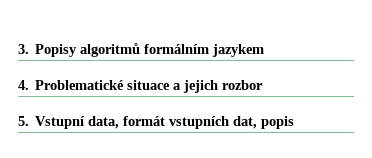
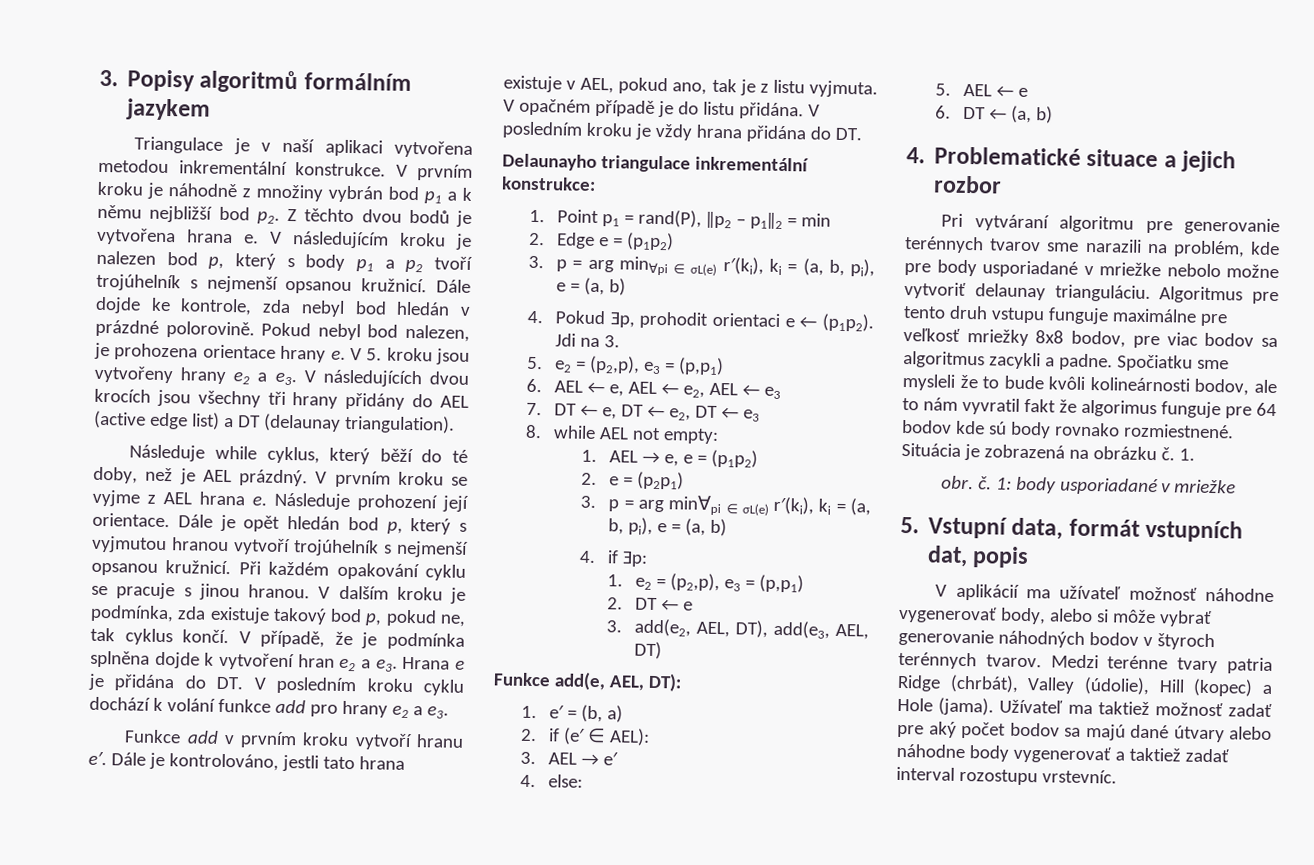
+ Triangulace je v naší aplikaci vytvořena metodou inkrementální konstrukce. V prvním kroku je náhodně z množiny vybrán bod p1 a k němu nejbližší bod p2. Z těchto dvou bodů je vytvořena hrana e. V následujícím kroku je nalezen bod p, který s body p1 a p2 tvoří trojúhelník s nejmenší opsanou kružnicí. Dále dojde ke kontrole, zda nebyl bod hledán v prázdné polorovině. Pokud nebyl bod nalezen, je prohozena orientace hrany e. V 5. kroku jsou vytvořeny hrany e2 a e3. V následujících dvou krocích jsou všechny tři hrany přidány do AEL (active edge list) a DT (delaunay triangulation).
+ Následuje while cyklus, který běží do té doby, než je AEL prázdný. V prvním kroku se vyjme z AEL hrana e. Následuje prohození její orientace. Dále je opět hledán bod p, který s vyjmutou hranou vytvoří trojúhelník s nejmenší opsanou kružnicí. Při každém opakování cyklu se pracuje s jinou hranou. V dalším kroku je podmínka, zda existuje takový bod p, pokud ne, tak cyklus končí. V případě, že je podmínka splněna dojde k vytvoření hran e2 a e3. Hrana e je přidána do DT. V posledním kroku cyklu dochází k volání funkce add pro hrany e2 a e3.
+ Funkce add v prvním kroku vytvoří hranu e′. Dále je kontrolováno, jestli tato hrana existuje v AEL, pokud ano, tak je z listu vyjmuta. V opačném případě je do listu přidána. V posledním kroku je vždy hrana přidána do DT.
+ Delaunayho triangulace inkrementální konstrukce:
+ 1. Point p1 = rand(P), ‖p2 – p1‖2 = min
+ 2. Edge e = (p1p2)
+ 3. p = arg min∀pi ∈ σL(e) r′(ki), ki = (a, b, pi), e = (a, b)
+ 4. Pokud Ǝp, prohodit orientaci e ← (p1p2). Jdi na 3.
+ 5. e2 = (p2,p), e3 = (p,p1)
+ 6. AEL ← e, AEL ← e2, AEL ← e3
+ 7. DT ← e, DT ← e2, DT ← e3
+ 8. while AEL not empty:
+ 1. AEL → e, e = (p1p2)
+ 2. e = (p2p1)
+ 3. p = arg min∀pi ∈ σL(e) r′(ki), ki = (a, b, pi), e = (a, b)
+ 4. if Ǝp:
+ 1. e2 = (p2,p), e3 = (p,p1)
+ 2. DT ← e
+ 3. add(e2, AEL, DT), add(e3, AEL, DT)
+ Funkce add(e, AEL, DT):
+ 1. e′ = (b, a)
+ 2. if (e′ ∈ AEL):
+ 3. AEL → e′
+ 4. else:
+ 5. AEL ← e
+ 6. DT ← (a, b)
+ Pri vytváraní algoritmu pre generovanie terénnych tvarov sme narazili na problém, kde pre body usporiadané v mriežke nebolo možne vytvoriť delaunay trianguláciu. Algoritmus pre tento druh vstupu funguje maximálne pre veľkosť mriežky 8x8 bodov, pre viac bodov sa algoritmus zacykli a padne. Spočiatku sme mysleli že to bude kvôli kolineárnosti bodov, ale to nám vyvratil fakt že algorimus funguje pre 64 bodov kde sú body rovnako rozmiestnené. Situácia je zobrazená na obrázku č. 1.
+ obr. č. 1: body usporiadané v mriežke
+ V aplikácií ma užívateľ možnosť náhodne vygenerovať body, alebo si môže vybrať generovanie náhodných bodov v štyroch terénnych tvarov. Medzi terénne tvary patria Ridge (chrbát), Valley (údolie), Hill (kopec) a Hole (jama). Užívateľ ma taktiež možnosť zadať pre aký počet bodov sa majú dané útvary alebo náhodne body vygenerovať a taktiež zadať interval rozostupu vrstevníc.

